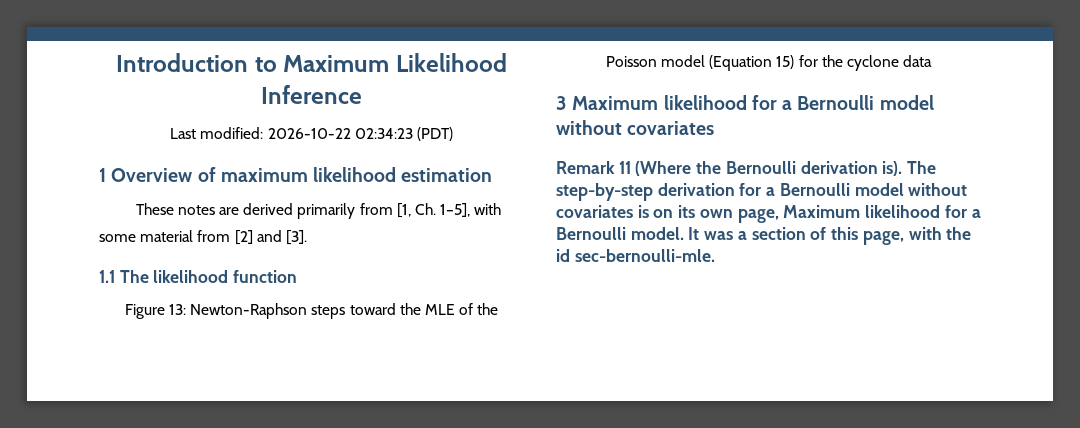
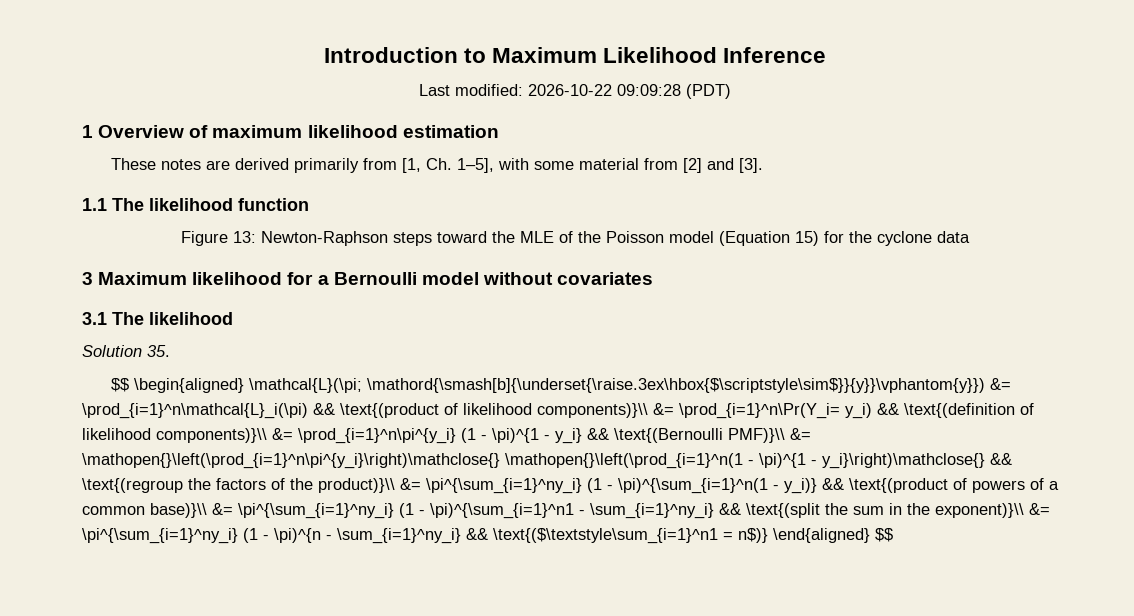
- Last modified: 2026-10-22 02:34:23 (PDT)
+ Last modified: 2026-10-22 09:09:28 (PDT)
- Remark 11 (Where the Bernoulli derivation is). The step-by-step derivation for a Bernoulli model without covariates is on its own page, Maximum likelihood for a Bernoulli model. It was a section of this page, with the id sec-bernoulli-mle.
+ 3.1 The likelihood
+ Solution 35.
+ $$ \begin{aligned} \mathcal{L}(\pi; \mathord{\smash[b]{\underset{\raise.3ex\hbox{$\scriptstyle\sim$}}{y}}\vphantom{y}}) &= \prod_{i=1}^n\mathcal{L}_i(\pi) && \text{(product of likelihood components)}\\ &= \prod_{i=1}^n\Pr(Y_i= y_i) && \text{(definition of likelihood components)}\\ &= \prod_{i=1}^n\pi^{y_i} (1 - \pi)^{1 - y_i} && \text{(Bernoulli PMF)}\\ &= \mathopen{}\left(\prod_{i=1}^n\pi^{y_i}\right)\mathclose{} \mathopen{}\left(\prod_{i=1}^n(1 - \pi)^{1 - y_i}\right)\mathclose{} && \text{(regroup the factors of the product)}\\ &= \pi^{\sum_{i=1}^ny_i} (1 - \pi)^{\sum_{i=1}^n(1 - y_i)} && \text{(product of powers of a common base)}\\ &= \pi^{\sum_{i=1}^ny_i} (1 - \pi)^{\sum_{i=1}^n1 - \sum_{i=1}^ny_i} && \text{(split the sum in the exponent)}\\ &= \pi^{\sum_{i=1}^ny_i} (1 - \pi)^{n - \sum_{i=1}^ny_i} && \text{($\textstyle\sum_{i=1}^n1 = n$)} \end{aligned} $$

